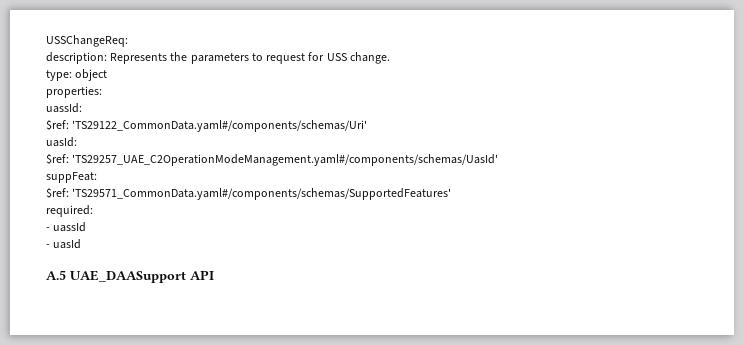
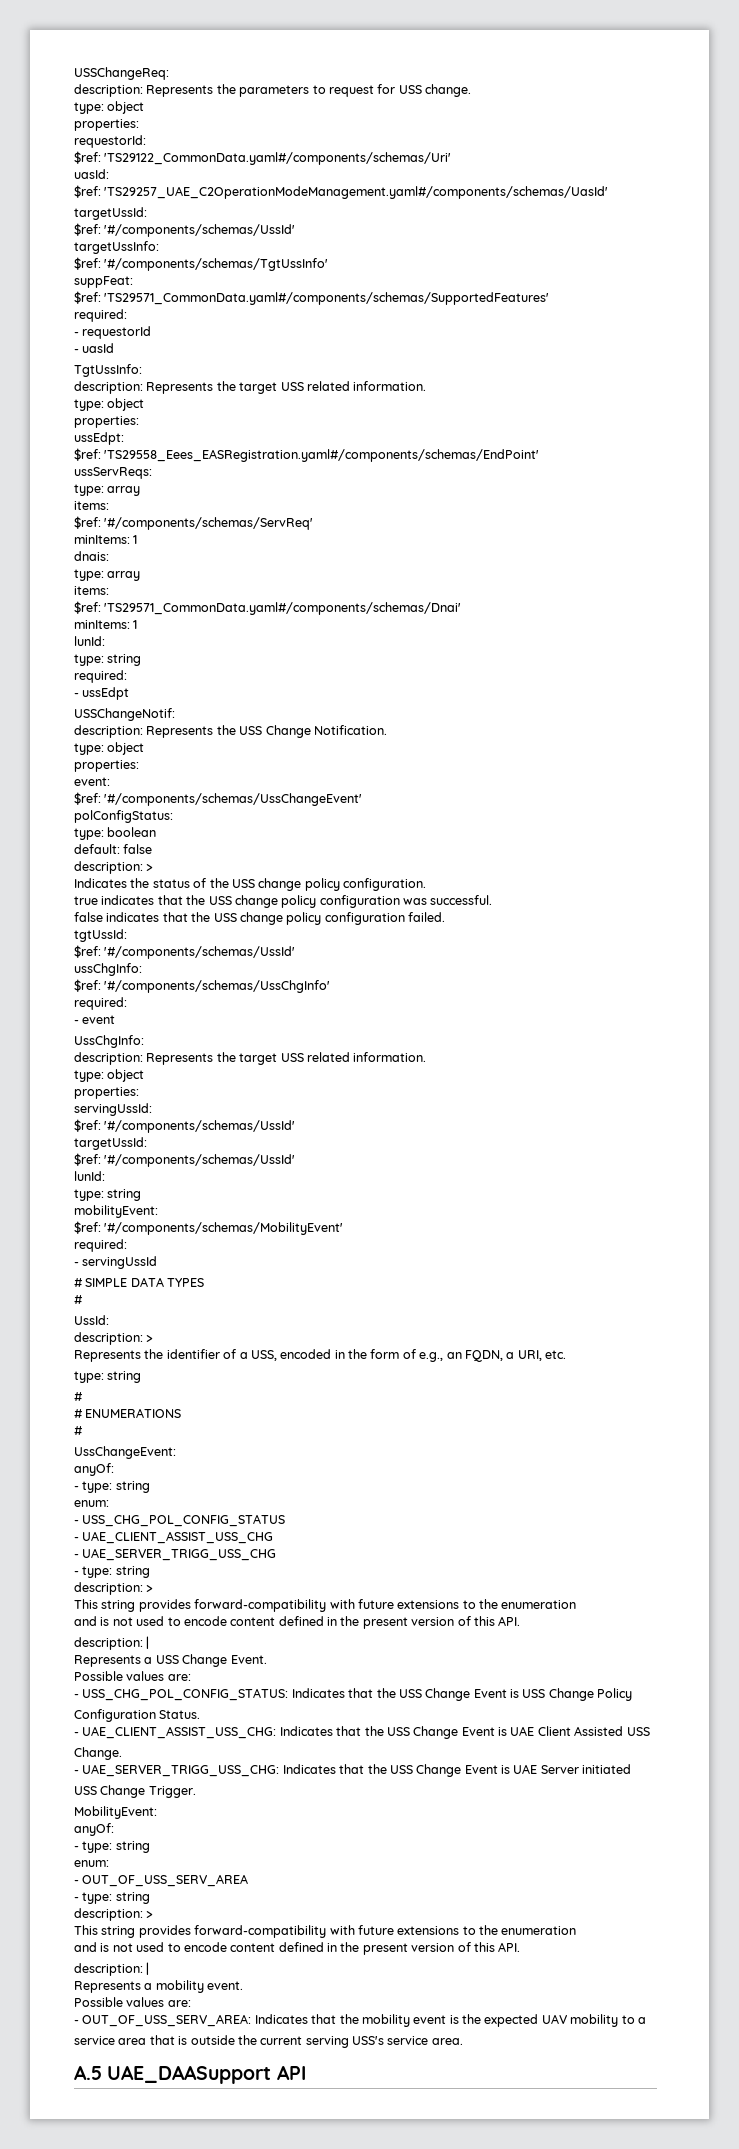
- uassId:
+ requestorId:
  $ref: 'TS29257_UAE_C2OperationModeManagement.yaml#/components/schemas/UasId'
+ targetUssId:
+ $ref: '#/components/schemas/UssId'
+ targetUssInfo:
+ $ref: '#/components/schemas/TgtUssInfo'
- - uassId
+ - requestorId
+ TgtUssInfo:
+ description: Represents the target USS related information.
+ type: object
+ properties:
+ ussEdpt:
+ $ref: 'TS29558_Eees_EASRegistration.yaml#/components/schemas/EndPoint'
+ ussServReqs:
+ type: array
+ items:
+ $ref: '#/components/schemas/ServReq'
+ minItems: 1
+ dnais:
+ type: array
+ items:
+ $ref: 'TS29571_CommonData.yaml#/components/schemas/Dnai'
+ minItems: 1
+ lunId:
+ type: string
+ required:
+ - ussEdpt
+ USSChangeNotif:
+ description: Represents the USS Change Notification.
+ type: object
+ properties:
+ event:
+ $ref: '#/components/schemas/UssChangeEvent'
+ polConfigStatus:
+ type: boolean
+ default: false
+ description: >
+ Indicates the status of the USS change policy configuration.
+ true indicates that the USS change policy configuration was successful.
+ false indicates that the USS change policy configuration failed.
+ tgtUssId:
+ $ref: '#/components/schemas/UssId'
+ ussChgInfo:
+ $ref: '#/components/schemas/UssChgInfo'
+ required:
+ - event
+ UssChgInfo:
+ description: Represents the target USS related information.
+ type: object
+ properties:
+ servingUssId:
+ $ref: '#/components/schemas/UssId'
+ targetUssId:
+ $ref: '#/components/schemas/UssId'
+ lunId:
+ type: string
+ mobilityEvent:
+ $ref: '#/components/schemas/MobilityEvent'
+ required:
+ - servingUssId
+ # SIMPLE DATA TYPES
+ #
+ UssId:
+ description: >
+ Represents the identifier of a USS, encoded in the form of e.g., an FQDN, a URI, etc.
+ type: string
+ #
+ # ENUMERATIONS
+ #
+ UssChangeEvent:
+ anyOf:
+ - type: string
+ enum:
+ - USS_CHG_POL_CONFIG_STATUS
+ - UAE_CLIENT_ASSIST_USS_CHG
+ - UAE_SERVER_TRIGG_USS_CHG
+ - type: string
+ description: >
+ This string provides forward-compatibility with future extensions to the enumeration
+ and is not used to encode content defined in the present version of this API.
+ description: |
+ Represents a USS Change Event.
+ Possible values are:
+ - USS_CHG_POL_CONFIG_STATUS: Indicates that the USS Change Event is USS Change Policy
+ Configuration Status.
+ - UAE_CLIENT_ASSIST_USS_CHG: Indicates that the USS Change Event is UAE Client Assisted USS
+ Change.
+ - UAE_SERVER_TRIGG_USS_CHG: Indicates that the USS Change Event is UAE Server initiated
+ USS Change Trigger.
+ MobilityEvent:
+ anyOf:
+ - type: string
+ enum:
+ - OUT_OF_USS_SERV_AREA
+ - type: string
+ description: >
+ This string provides forward-compatibility with future extensions to the enumeration
+ and is not used to encode content defined in the present version of this API.
+ description: |
+ Represents a mobility event.
+ Possible values are:
+ - OUT_OF_USS_SERV_AREA: Indicates that the mobility event is the expected UAV mobility to a
+ service area that is outside the current serving USS's service area.

